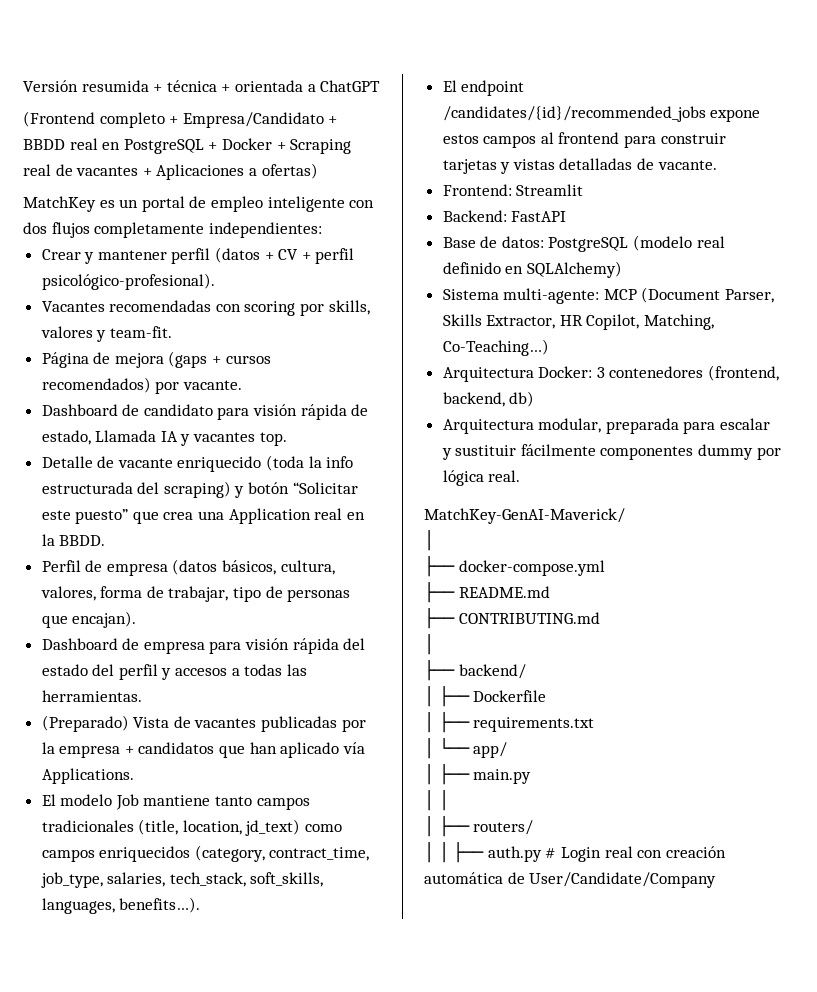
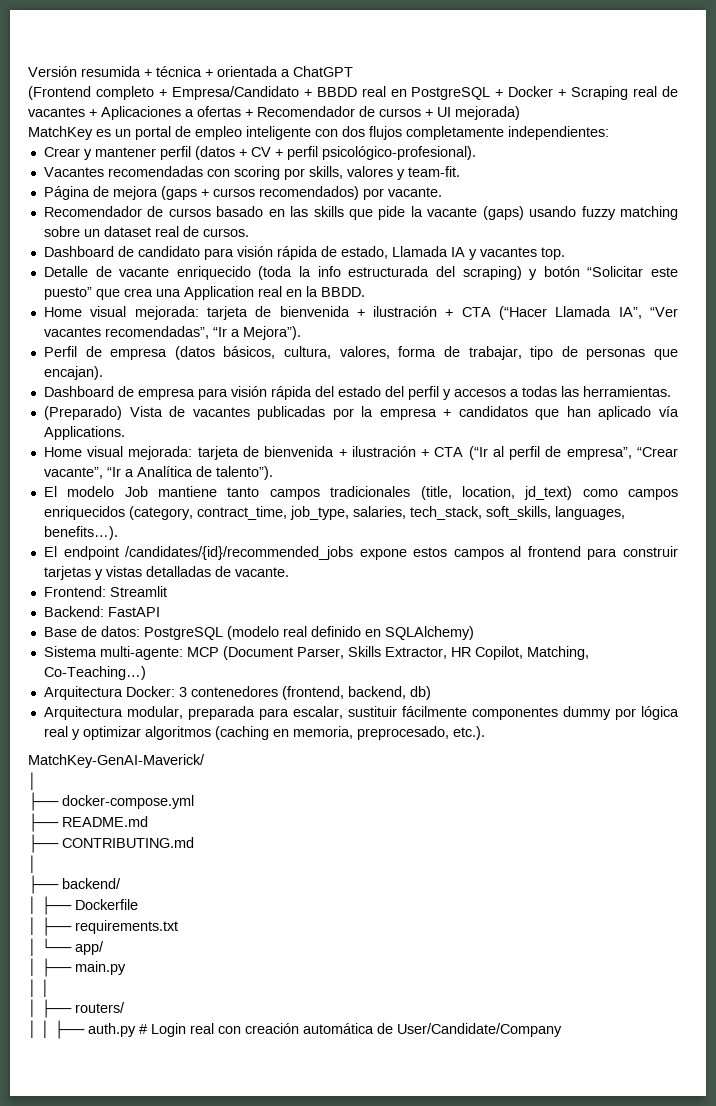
- (Frontend completo + Empresa/Candidato + BBDD real en PostgreSQL + Docker + Scraping real de vacantes + Aplicaciones a ofertas)
+ (Frontend completo + Empresa/Candidato + BBDD real en PostgreSQL + Docker + Scraping real de vacantes + Aplicaciones a ofertas + Recomendador de cursos + UI mejorada)
+ Recomendador de cursos basado en las skills que pide la vacante (gaps) usando fuzzy matching sobre un dataset real de cursos.
+ Home visual mejorada: tarjeta de bienvenida + ilustración + CTA (“Hacer Llamada IA”, “Ver vacantes recomendadas”, “Ir a Mejora”).
+ Home visual mejorada: tarjeta de bienvenida + ilustración + CTA (“Ir al perfil de empresa”, “Crear vacante”, “Ir a Analítica de talento”).
- Arquitectura modular, preparada para escalar y sustituir fácilmente componentes dummy por lógica real.
+ Arquitectura modular, preparada para escalar, sustituir fácilmente componentes dummy por lógica real y optimizar algoritmos (caching en memoria, preprocesado, etc.).

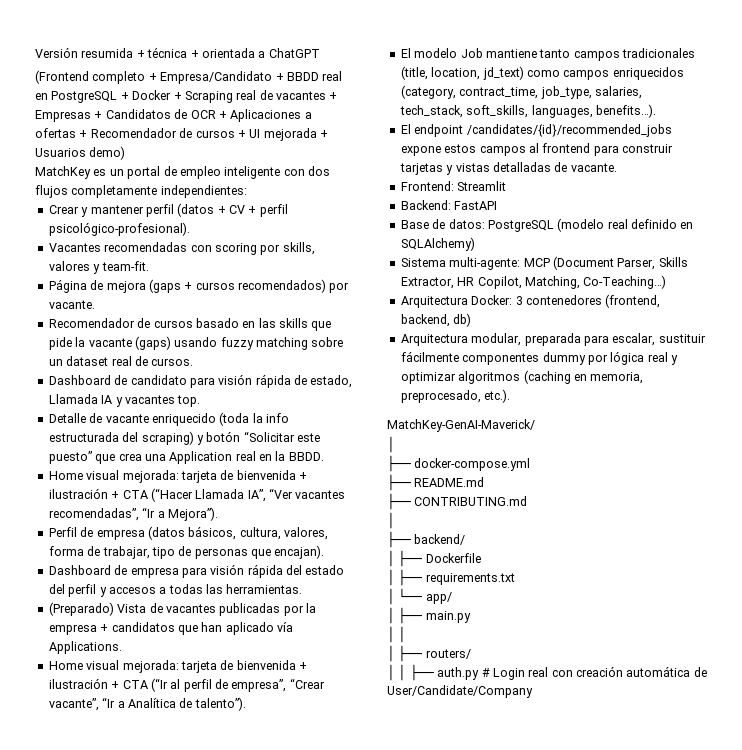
- (Frontend completo + Empresa/Candidato + BBDD real en PostgreSQL + Docker + Scraping real de vacantes + Aplicaciones a ofertas + Recomendador de cursos + UI mejorada)
+ (Frontend completo + Empresa/Candidato + BBDD real en PostgreSQL + Docker + Scraping real de vacantes + Empresas + Candidatos de OCR + Aplicaciones a ofertas + Recomendador de cursos + UI mejorada + Usuarios demo)

